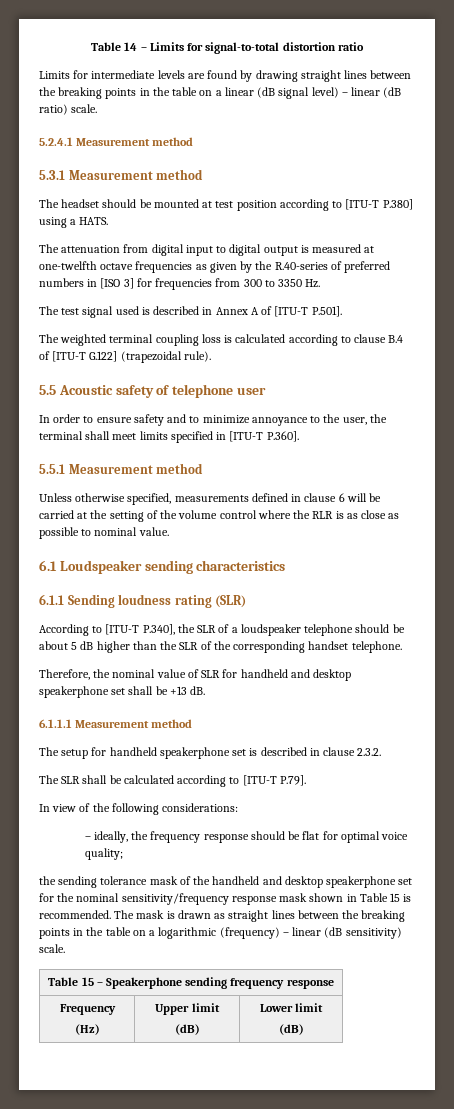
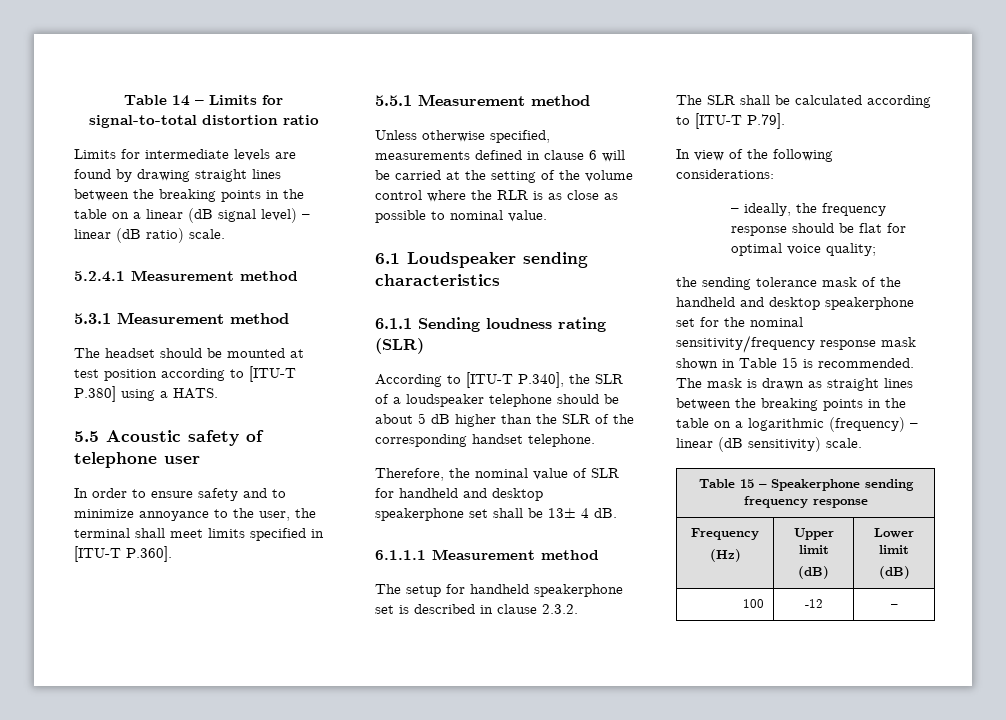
- The attenuation from digital input to digital output is measured at one-twelfth octave frequencies as given by the R.40-series of preferred numbers in [ISO 3] for frequencies from 300 to 3350 Hz.
- The test signal used is described in Annex A of [ITU-T P.501].
- The weighted terminal coupling loss is calculated according to clause B.4 of [ITU-T G.122] (trapezoidal rule).
- Therefore, the nominal value of SLR for handheld and desktop speakerphone set shall be +13 dB.
+ Therefore, the nominal value of SLR for handheld and desktop speakerphone set shall be 13± 4 dB.
+ 100 | -12 | –

